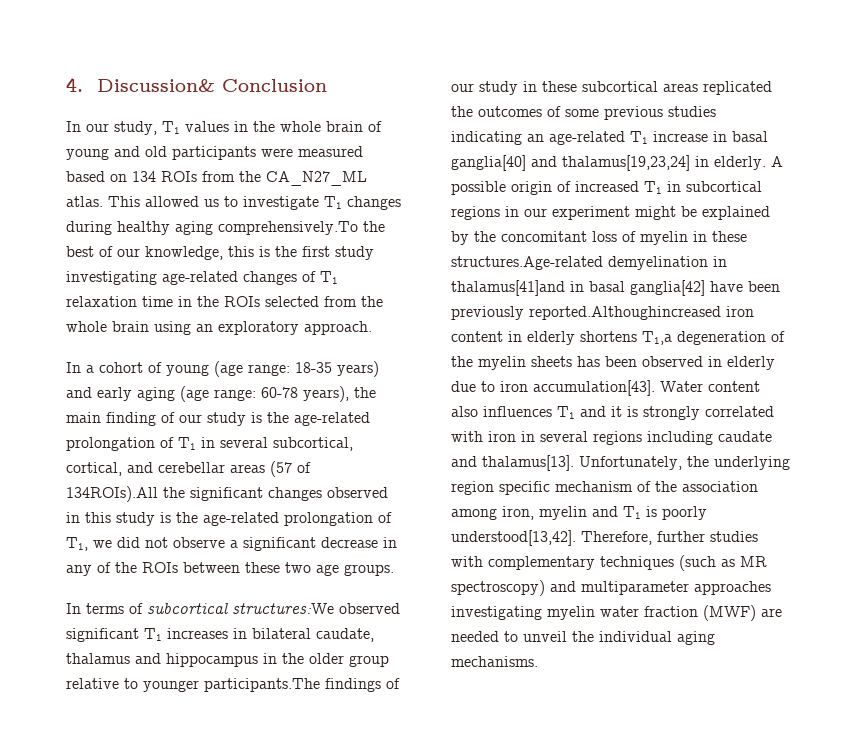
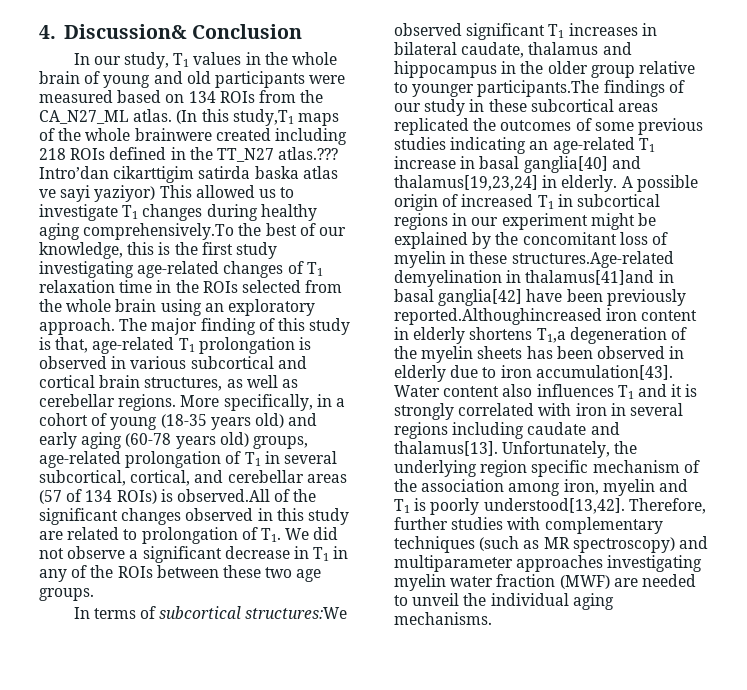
- This allowed us to investigate T1 changes during healthy aging comprehensively.To the best of our knowledge, this is the first study investigating age-related changes of T1 relaxation time in the ROIs selected from the whole brain using an exploratory approach.
- In a cohort of young (age range: 18-35 years) and early aging (age range: 60-78 years), the main finding of our study is the age-related prolongation of T1 in several subcortical, cortical, and cerebellar areas (57 of 134ROIs).All the significant changes observed in this study is the age-related prolongation of T1, we did not observe a significant decrease in any of the ROIs between these two age groups.
+ (In this study,T1 maps of the whole brainwere created including 218 ROIs defined in the TT_N27 atlas.??? Intro’dan cikarttigim satirda baska atlas ve sayi yaziyor) This allowed us to investigate T1 changes during healthy aging comprehensively.To the best of our knowledge, this is the first study investigating age-related changes of T1 relaxation time in the ROIs selected from the whole brain using an exploratory approach. The major finding of this study is that, age-related T1 prolongation is observed in various subcortical and cortical brain structures, as well as cerebellar regions. More specifically, in a cohort of young (18-35 years old) and early aging (60-78 years old) groups, age-related prolongation of T1 in several subcortical, cortical, and cerebellar areas (57 of 134 ROIs) is observed.All of the significant changes observed in this study are related to prolongation of T1. We did not observe a significant decrease in T1 in any of the ROIs between these two age groups.

